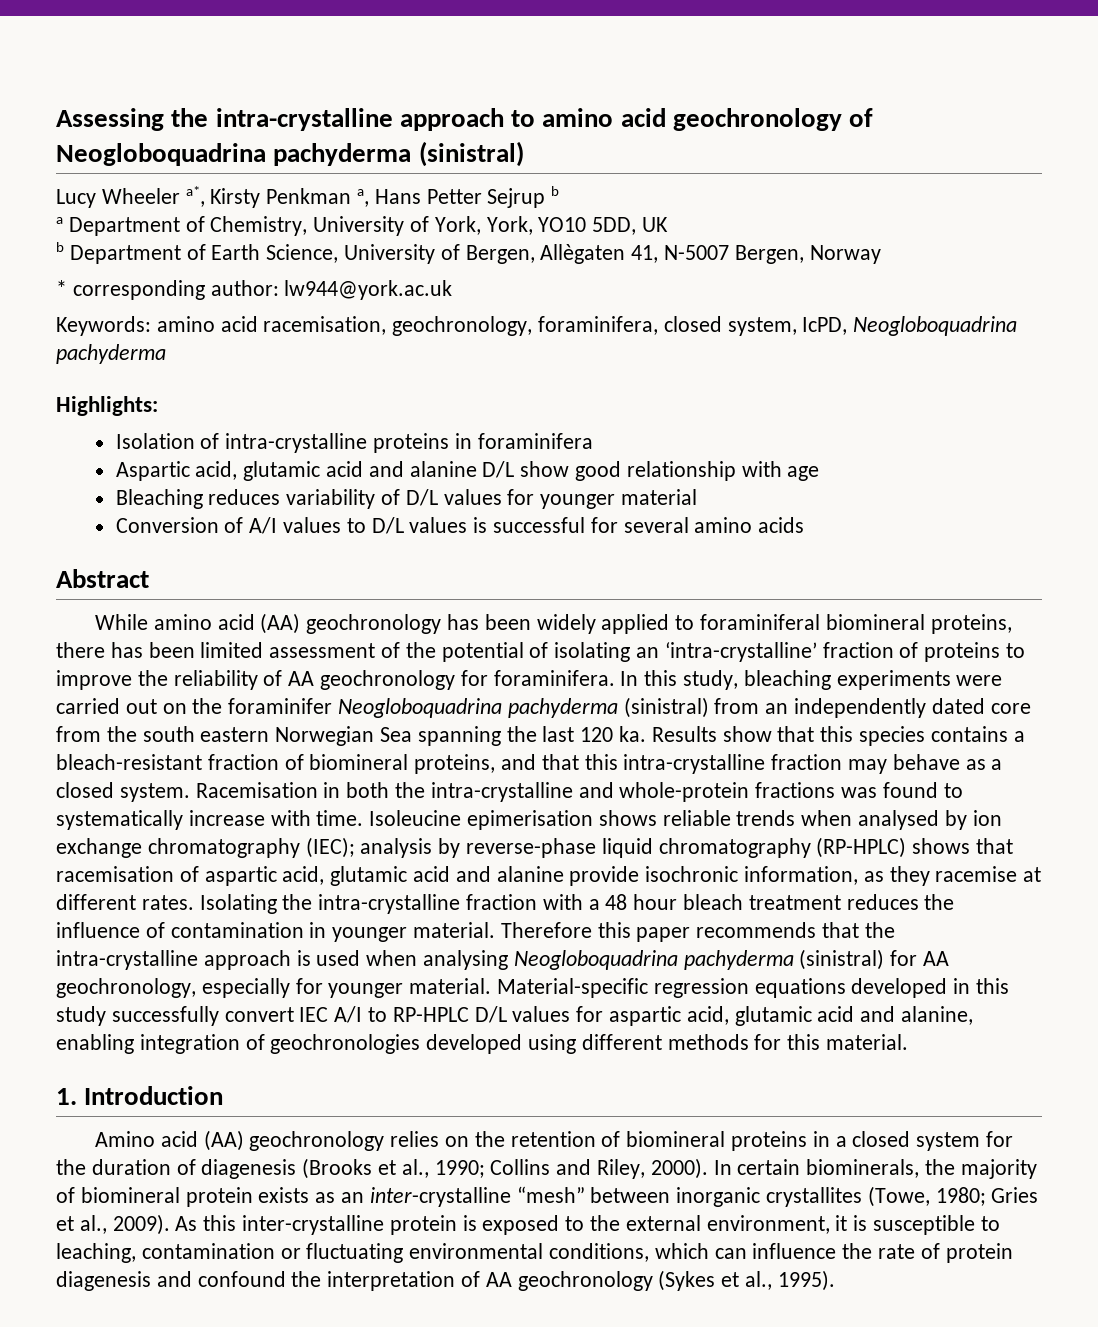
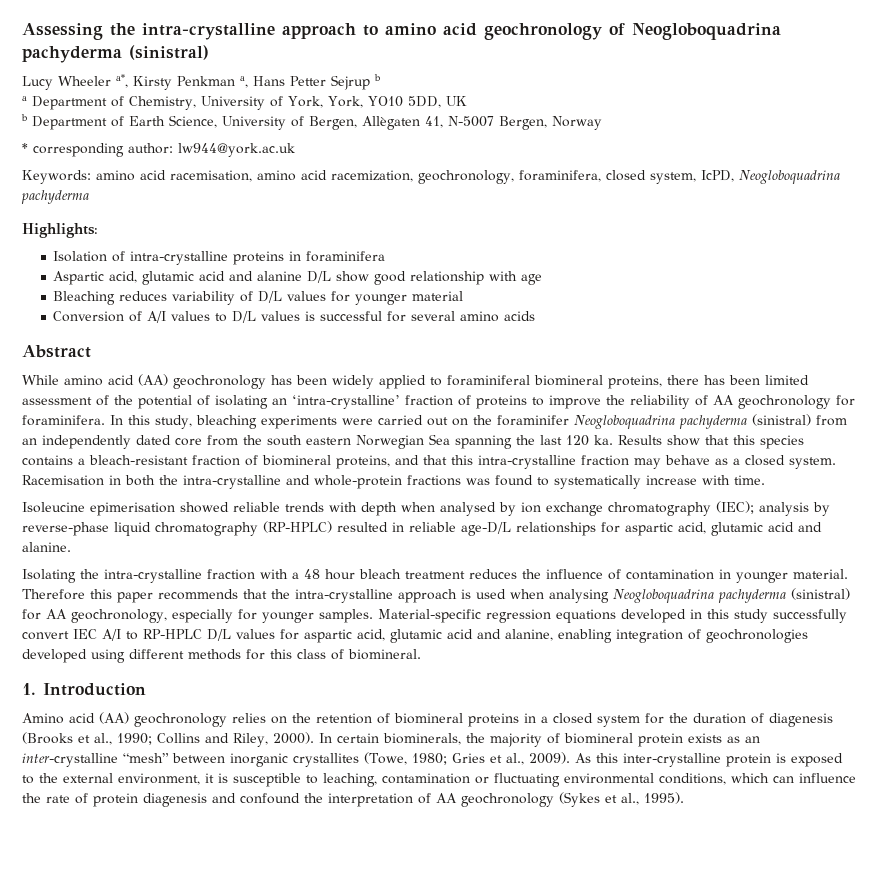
- Keywords: amino acid racemisation, geochronology, foraminifera, closed system, IcPD, Neogloboquadrina pachyderma
+ Keywords: amino acid racemisation, amino acid racemization, geochronology, foraminifera, closed system, IcPD, Neogloboquadrina pachyderma
- Racemisation in both the intra-crystalline and whole-protein fractions was found to systematically increase with time. Isoleucine epimerisation shows reliable trends when analysed by ion exchange chromatography (IEC); analysis by reverse-phase liquid chromatography (RP-HPLC) shows that racemisation of aspartic acid, glutamic acid and alanine provide isochronic information, as they racemise at different rates. Isolating the intra-crystalline fraction with a 48 hour bleach treatment reduces the influence of contamination in younger material.
+ Racemisation in both the intra-crystalline and whole-protein fractions was found to systematically increase with time.
+ Isoleucine epimerisation showed reliable trends with depth when analysed by ion exchange chromatography (IEC); analysis by reverse-phase liquid chromatography (RP-HPLC) resulted in reliable age-D/L relationships for aspartic acid, glutamic acid and alanine.
+ Isolating the intra-crystalline fraction with a 48 hour bleach treatment reduces the influence of contamination in younger material.
- Therefore this paper recommends that the intra-crystalline approach is used when analysing Neogloboquadrina pachyderma (sinistral) for AA geochronology, especially for younger material.
+ Therefore this paper recommends that the intra-crystalline approach is used when analysing Neogloboquadrina pachyderma (sinistral) for AA geochronology, especially for younger samples.
- Material-specific regression equations developed in this study successfully convert IEC A/I to RP-HPLC D/L values for aspartic acid, glutamic acid and alanine, enabling integration of geochronologies developed using different methods for this material.
+ Material-specific regression equations developed in this study successfully convert IEC A/I to RP-HPLC D/L values for aspartic acid, glutamic acid and alanine, enabling integration of geochronologies developed using different methods for this class of biomineral.

